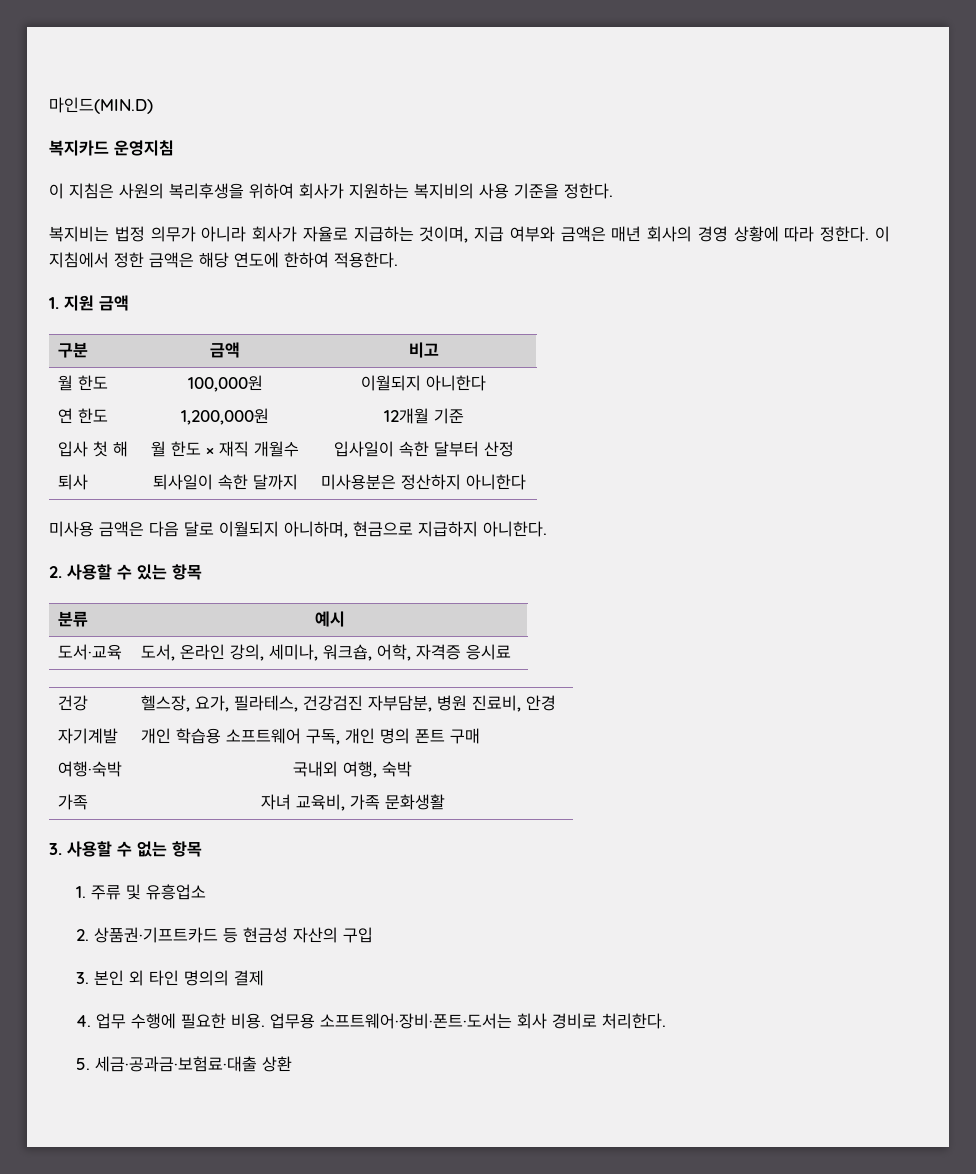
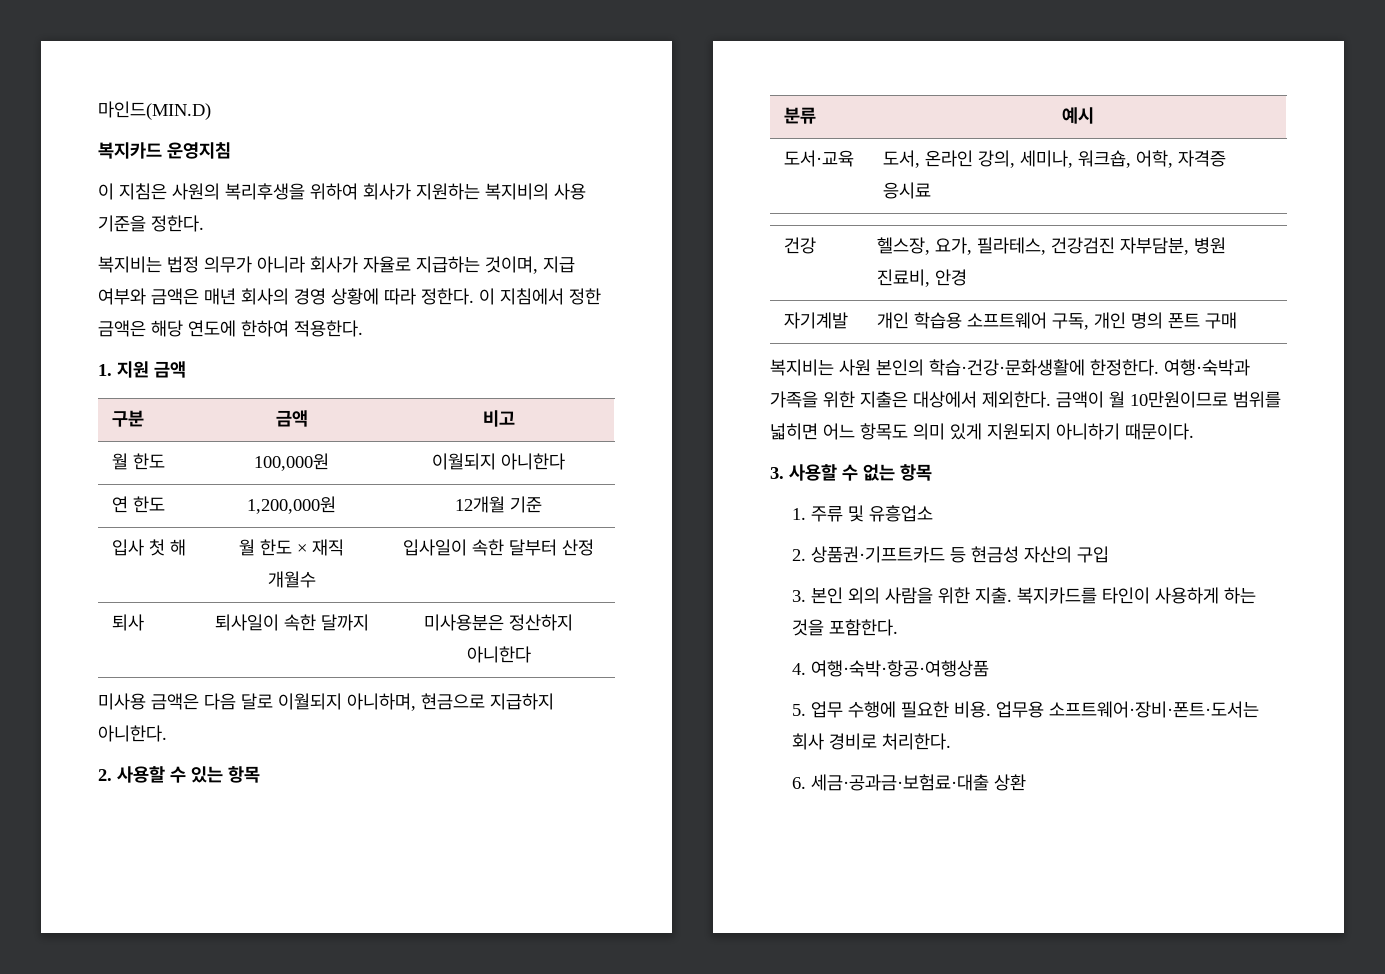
- 여행·숙박 | 국내외 여행, 숙박
- 가족 | 자녀 교육비, 가족 문화생활
+ 복지비는 사원 본인의 학습·건강·문화생활에 한정한다. 여행·숙박과 가족을 위한 지출은 대상에서 제외한다. 금액이 월 10만원이므로 범위를 넓히면 어느 항목도 의미 있게 지원되지 아니하기 때문이다.
- 3. 본인 외 타인 명의의 결제
+ 3. 본인 외의 사람을 위한 지출. 복지카드를 타인이 사용하게 하는 것을 포함한다.
- 4. 업무 수행에 필요한 비용.
+ 4. 여행·숙박·항공·여행상품
+ 5. 업무 수행에 필요한 비용.
- 5. 세금·공과금·보험료·대출 상환
+ 6. 세금·공과금·보험료·대출 상환

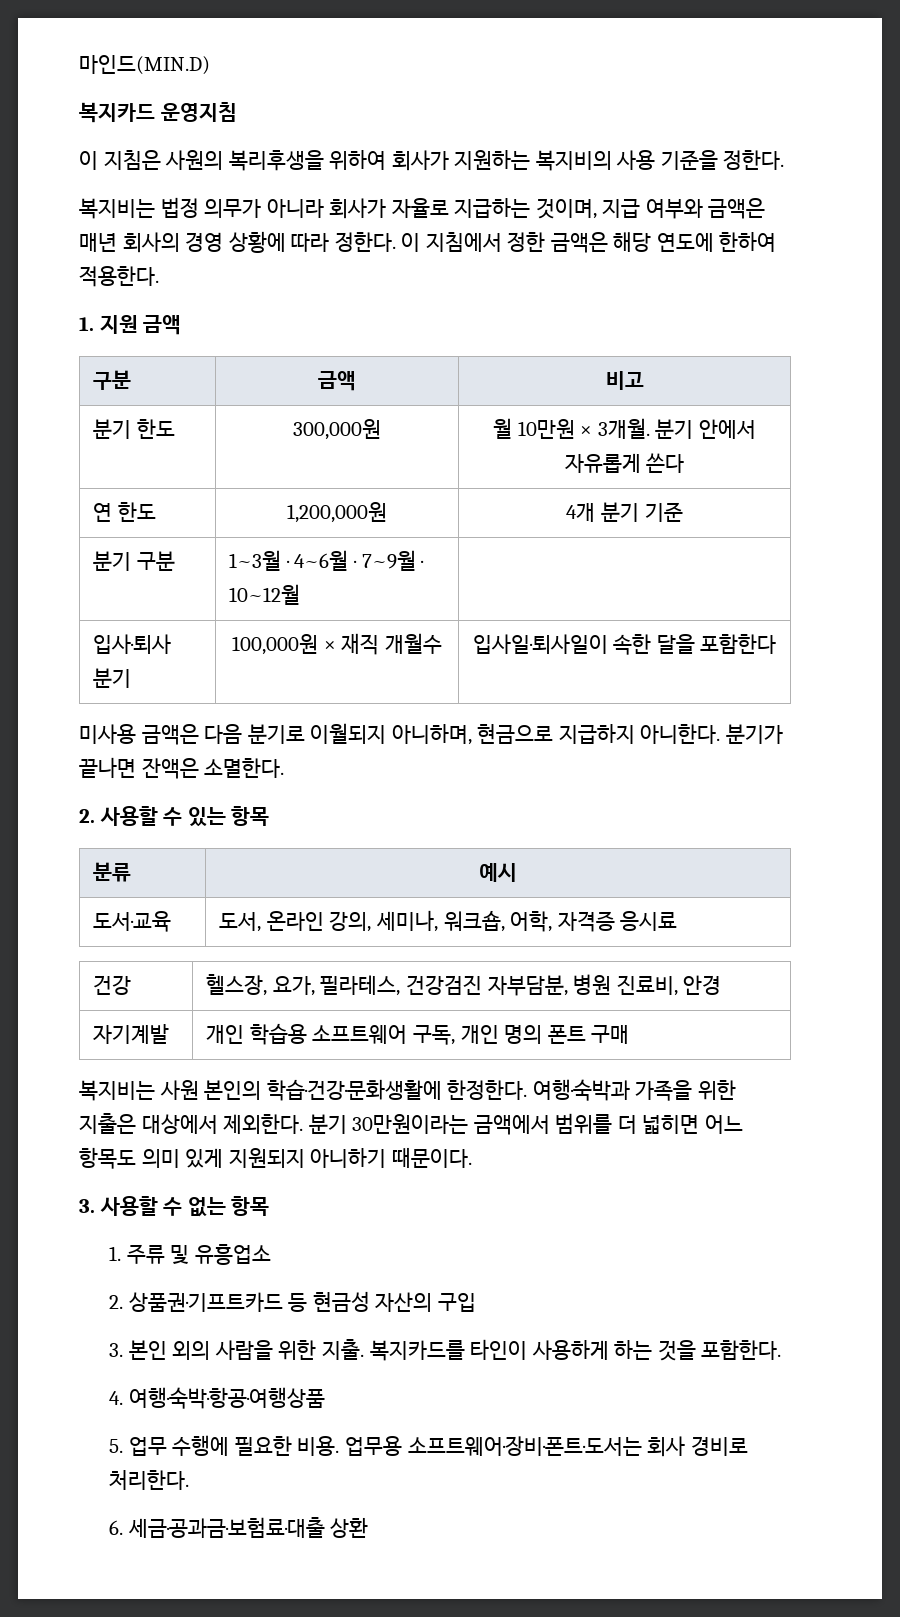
- 월 한도 | 100,000원 | 이월되지 아니한다
+ 분기 한도 | 300,000원 | 월 10만원 × 3개월. 분기 안에서 자유롭게 쓴다
- 연 한도 | 1,200,000원 | 12개월 기준
+ 연 한도 | 1,200,000원 | 4개 분기 기준
- 입사 첫 해 | 월 한도 × 재직 개월수 | 입사일이 속한 달부터 산정
- 퇴사 | 퇴사일이 속한 달까지 | 미사용분은 정산하지 아니한다
+ 분기 구분 | 1~3월 · 4~6월 · 7~9월 · 10~12월 |
+ 입사·퇴사 분기 | 100,000원 × 재직 개월수 | 입사일·퇴사일이 속한 달을 포함한다
- 미사용 금액은 다음 달로 이월되지 아니하며, 현금으로 지급하지 아니한다.
+ 미사용 금액은 다음 분기로 이월되지 아니하며, 현금으로 지급하지 아니한다. 분기가 끝나면 잔액은 소멸한다.
- 금액이 월 10만원이므로 범위를 넓히면 어느 항목도 의미 있게 지원되지 아니하기 때문이다.
+ 분기 30만원이라는 금액에서 범위를 더 넓히면 어느 항목도 의미 있게 지원되지 아니하기 때문이다.

